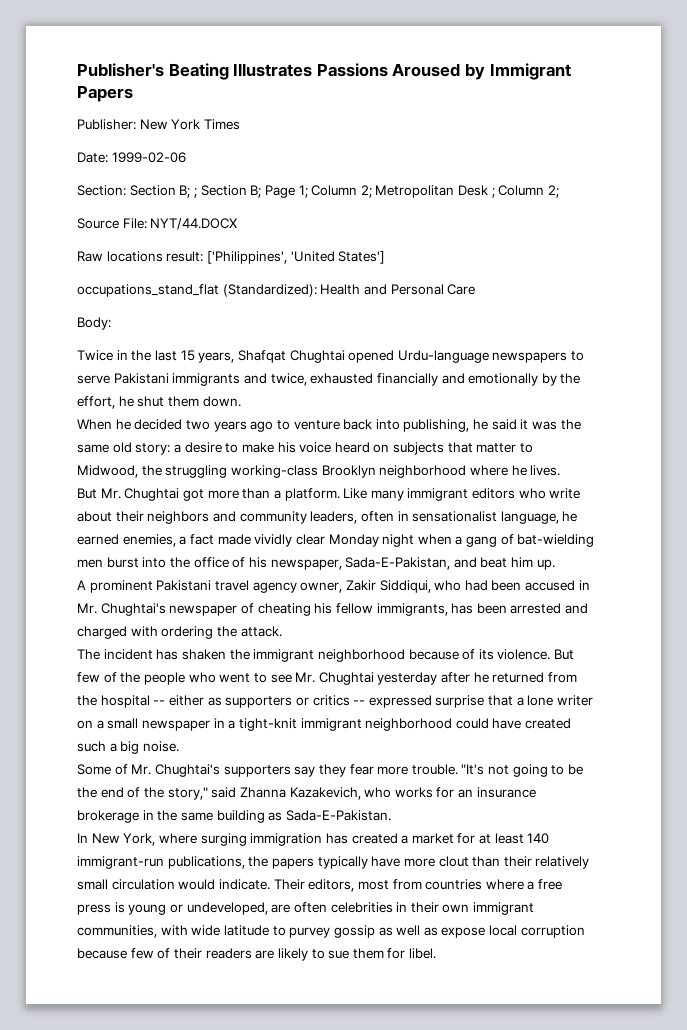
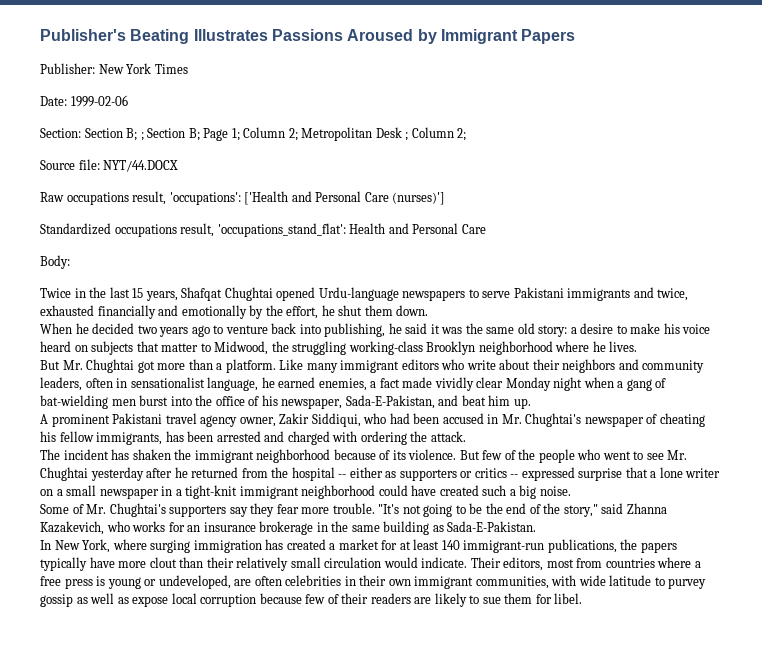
- Source File: NYT/44.DOCX
+ Source file: NYT/44.DOCX
- Raw locations result: ['Philippines', 'United States']
- occupations_stand_flat (Standardized): Health and Personal Care
+ Raw occupations result, 'occupations': ['Health and Personal Care (nurses)']
+ Standardized occupations result, 'occupations_stand_flat': Health and Personal Care

